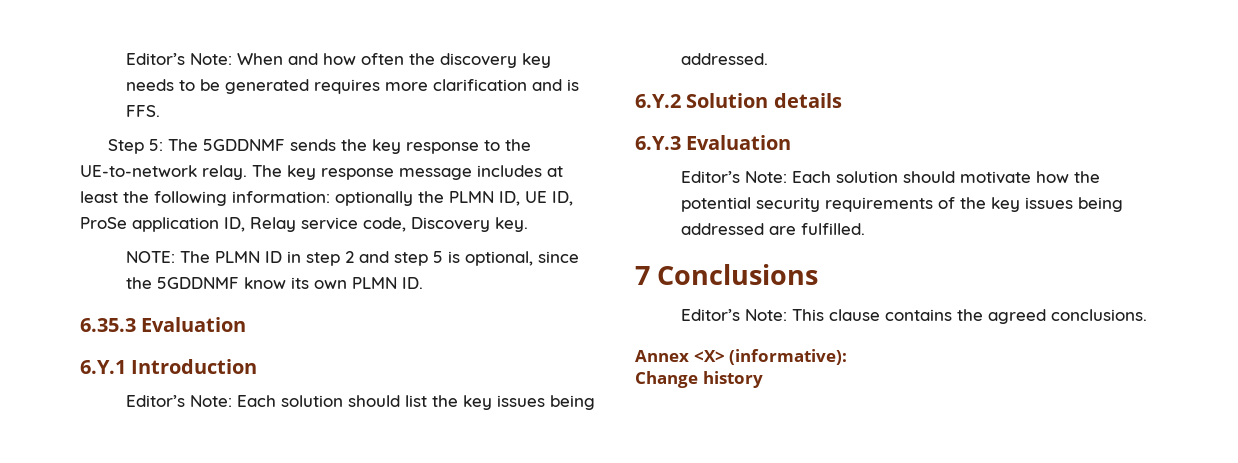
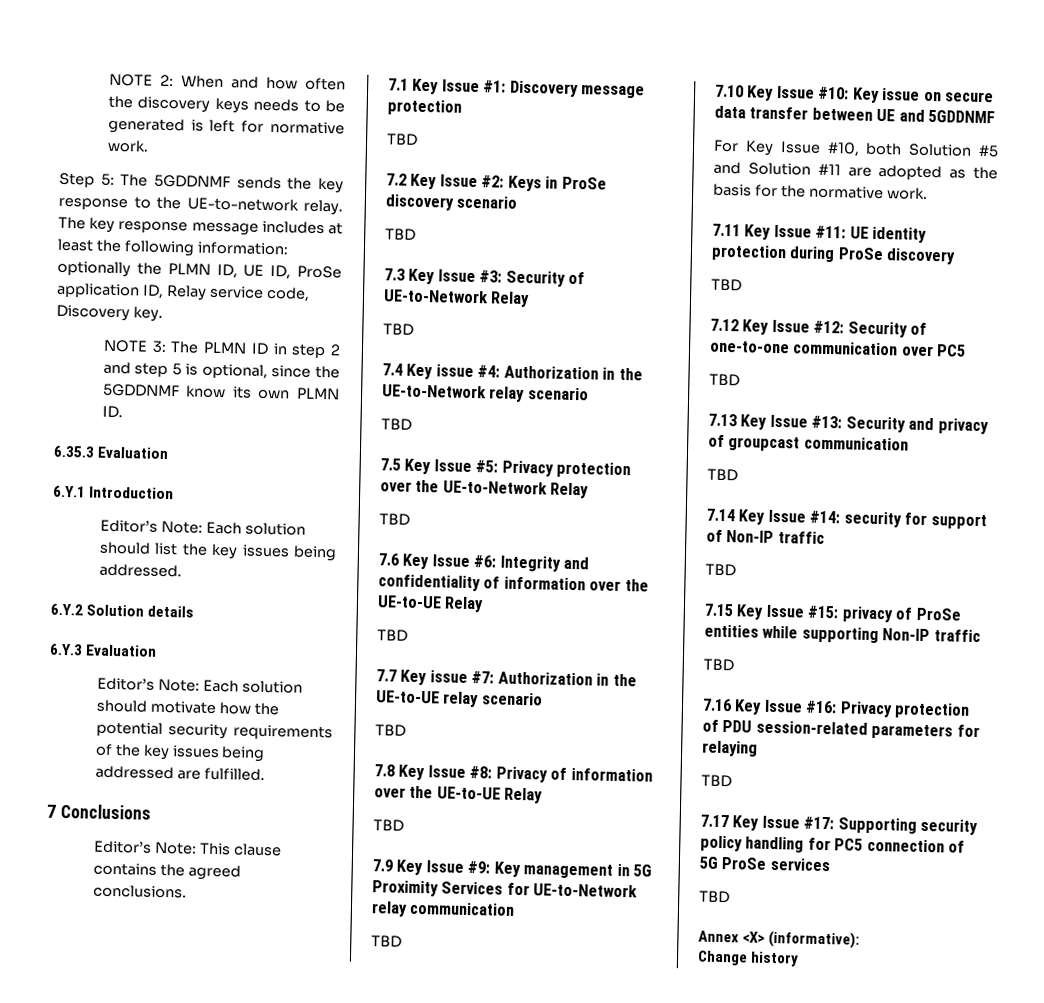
- Editor’s Note: When and how often the discovery key needs to be generated requires more clarification and is FFS.
+ NOTE 2: When and how often the discovery keys needs to be generated is left for normative work.
- NOTE: The PLMN ID in step 2 and step 5 is optional, since the 5GDDNMF know its own PLMN ID.
+ NOTE 3: The PLMN ID in step 2 and step 5 is optional, since the 5GDDNMF know its own PLMN ID.
+ 7.1 Key Issue #1: Discovery message protection
+ TBD
+ 7.2 Key Issue #2: Keys in ProSe discovery scenario
+ TBD
+ 7.3 Key Issue #3: Security of UE-to-Network Relay
+ TBD
+ 7.4 Key issue #4: Authorization in the UE-to-Network relay scenario
+ TBD
+ 7.5 Key Issue #5: Privacy protection over the UE-to-Network Relay
+ TBD
+ 7.6 Key Issue #6: Integrity and confidentiality of information over the UE-to-UE Relay
+ TBD
+ 7.7 Key issue #7: Authorization in the UE-to-UE relay scenario
+ TBD
+ 7.8 Key Issue #8: Privacy of information over the UE-to-UE Relay
+ TBD
+ 7.9 Key Issue #9: Key management in 5G Proximity Services for UE-to-Network relay communication
+ TBD
+ 7.10 Key Issue #10: Key issue on secure data transfer between UE and 5GDDNMF
+ For Key Issue #10, both Solution #5 and Solution #11 are adopted as the basis for the normative work.
+ 7.11 Key Issue #11: UE identity protection during ProSe discovery
+ TBD
+ 7.12 Key Issue #12: Security of one-to-one communication over PC5
+ TBD
+ 7.13 Key Issue #13: Security and privacy of groupcast communication
+ TBD
+ 7.14 Key Issue #14: security for support of Non-IP traffic
+ TBD
+ 7.15 Key Issue #15: privacy of ProSe entities while supporting Non-IP traffic
+ TBD
+ 7.16 Key Issue #16: Privacy protection of PDU session-related parameters for relaying
+ TBD
+ 7.17 Key Issue #17: Supporting security policy handling for PC5 connection of 5G ProSe services
+ TBD

